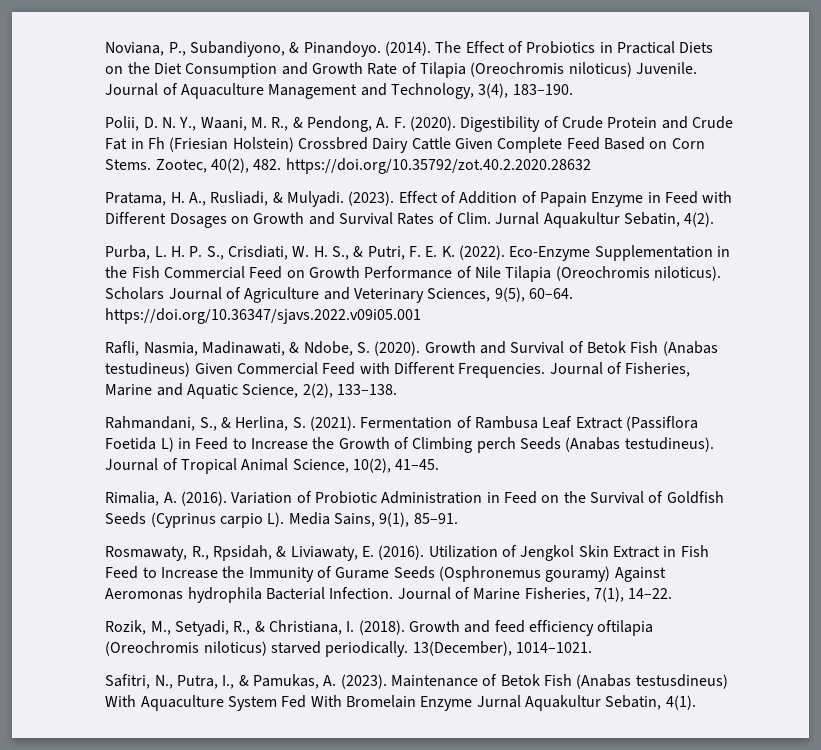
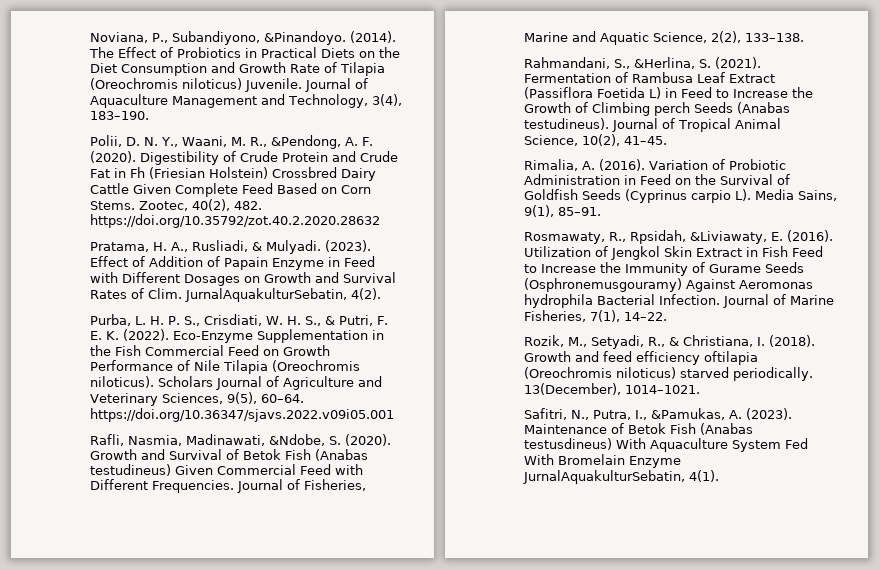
- Noviana, P., Subandiyono, & Pinandoyo.
+ Noviana, P., Subandiyono, &Pinandoyo.
- Polii, D. N. Y., Waani, M. R., & Pendong, A. F. (2020).
+ Polii, D. N. Y., Waani, M. R., &Pendong, A. F. (2020).
- Jurnal Aquakultur Sebatin, 4(2).
+ JurnalAquakulturSebatin, 4(2).
- Rafli, Nasmia, Madinawati, & Ndobe, S. (2020).
+ Rafli, Nasmia, Madinawati, &Ndobe, S. (2020).
- Rahmandani, S., & Herlina, S. (2021).
+ Rahmandani, S., &Herlina, S. (2021).
- Rosmawaty, R., Rpsidah, & Liviawaty, E. (2016).
+ Rosmawaty, R., Rpsidah, &Liviawaty, E. (2016).
- Utilization of Jengkol Skin Extract in Fish Feed to Increase the Immunity of Gurame Seeds (Osphronemus gouramy) Against Aeromonas hydrophila Bacterial Infection.
+ Utilization of Jengkol Skin Extract in Fish Feed to Increase the Immunity of Gurame Seeds (Osphronemusgouramy) Against Aeromonas hydrophila Bacterial Infection.
- Safitri, N., Putra, I., & Pamukas, A. (2023).
+ Safitri, N., Putra, I., &Pamukas, A. (2023).
- Maintenance of Betok Fish (Anabas testusdineus) With Aquaculture System Fed With Bromelain Enzyme Jurnal Aquakultur Sebatin, 4(1).
+ Maintenance of Betok Fish (Anabas testusdineus) With Aquaculture System Fed With Bromelain Enzyme JurnalAquakulturSebatin, 4(1).

